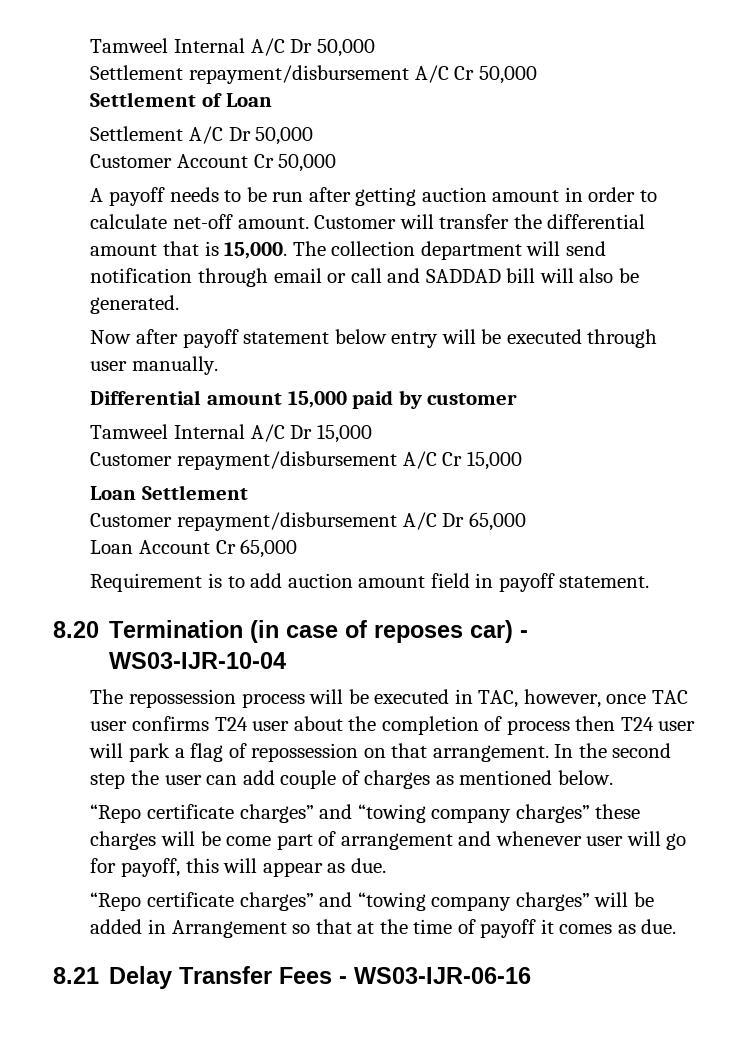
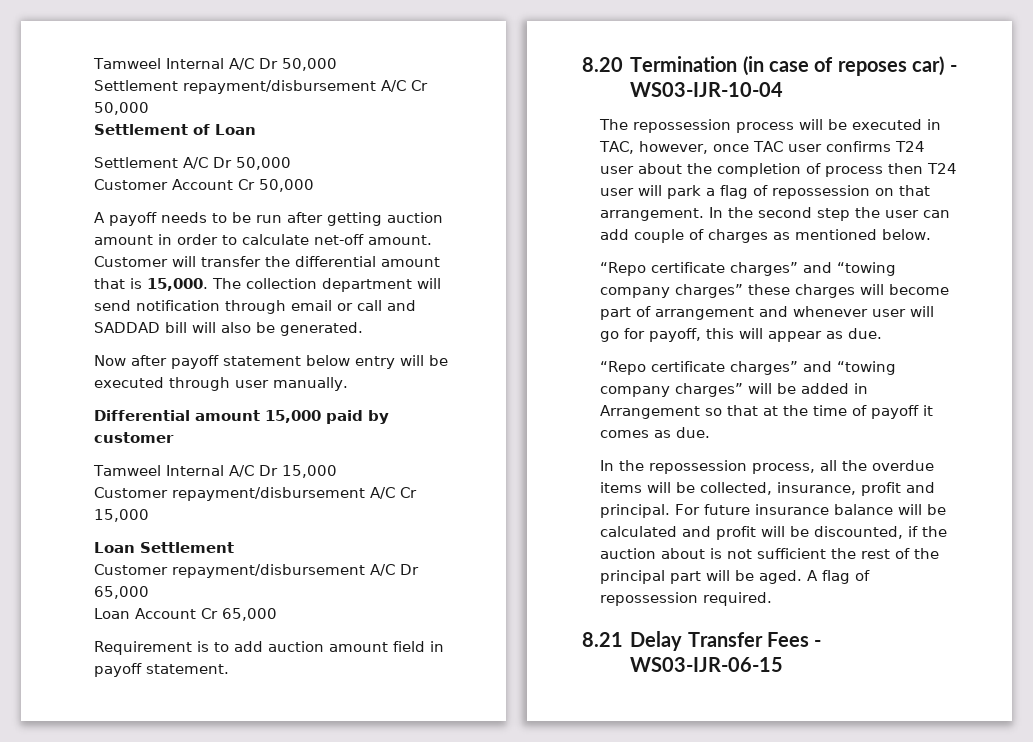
- “Repo certificate charges” and “towing company charges” these charges will be come part of arrangement and whenever user will go for payoff, this will appear as due.
+ “Repo certificate charges” and “towing company charges” these charges will become part of arrangement and whenever user will go for payoff, this will appear as due.
+ In the repossession process, all the overdue items will be collected, insurance, profit and principal. For future insurance balance will be calculated and profit will be discounted, if the auction about is not sufficient the rest of the principal part will be aged. A flag of repossession required.
- 8.21 Delay Transfer Fees - WS03-IJR-06-16
+ 8.21 Delay Transfer Fees - WS03-IJR-06-15

